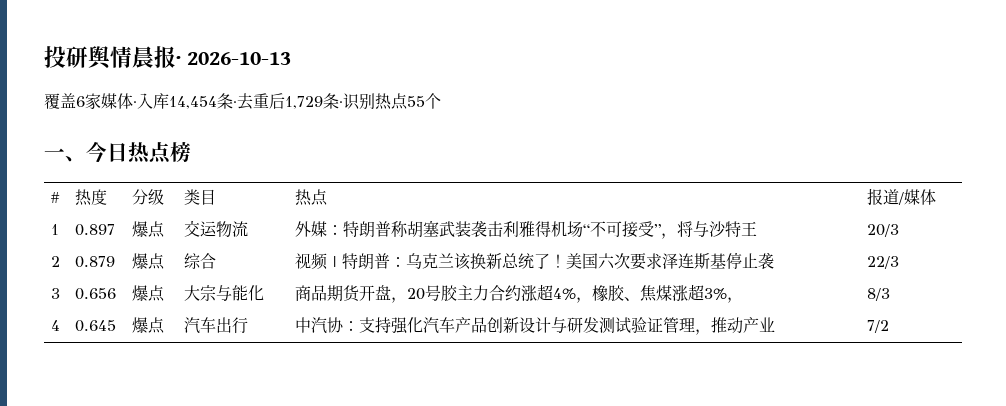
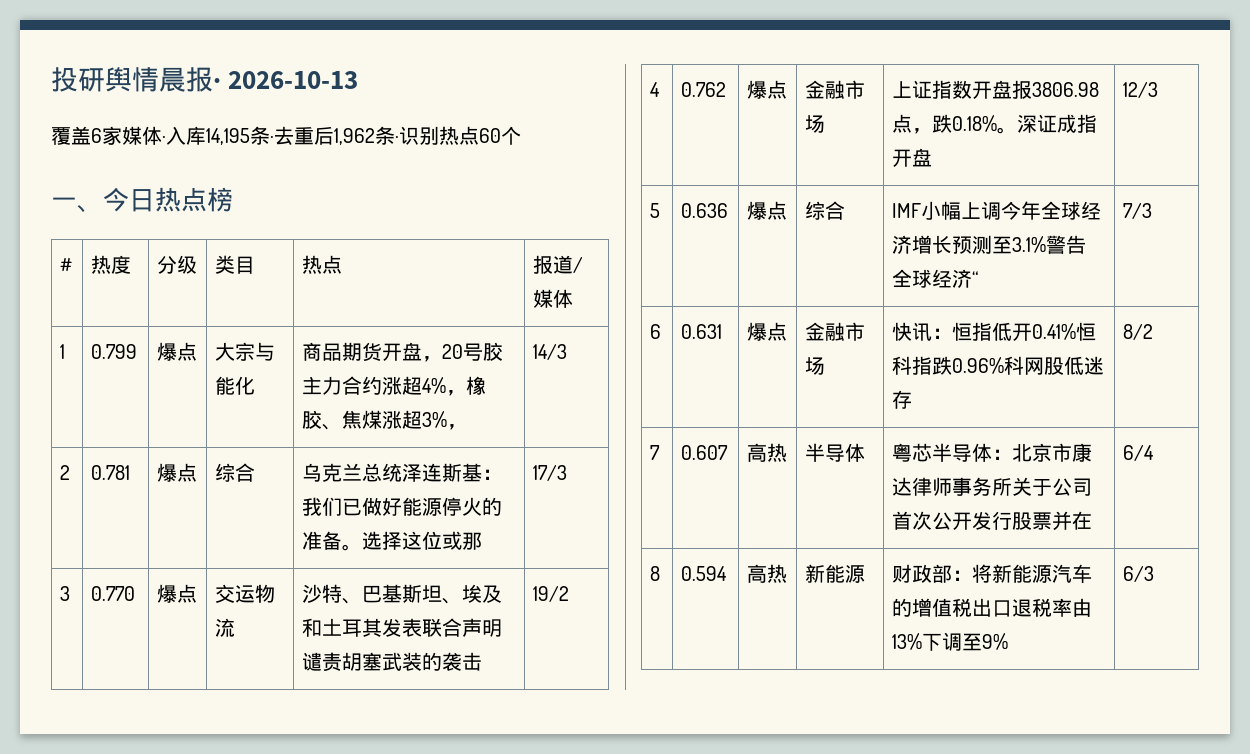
- 覆盖6家媒体·入库14,454条·去重后1,729条·识别热点55个
+ 覆盖6家媒体·入库14,195条·去重后1,962条·识别热点60个
- 1 | 0.897 | 爆点 | 交运物流 | 外媒：特朗普称胡塞武装袭击利雅得机场“不可接受”，将与沙特王 | 20/3
- 2 | 0.879 | 爆点 | 综合 | 视频 | 特朗普：乌克兰该换新总统了！美国六次要求泽连斯基停止袭 | 22/3
- 3 | 0.656 | 爆点 | 大宗与能化 | 商品期货开盘，20号胶主力合约涨超4%，橡胶、焦煤涨超3%， | 8/3
- 4 | 0.645 | 爆点 | 汽车出行 | 中汽协：支持强化汽车产品创新设计与研发测试验证管理，推动产业 | 7/2
+ 1 | 0.799 | 爆点 | 大宗与能化 | 商品期货开盘，20号胶主力合约涨超4%，橡胶、焦煤涨超3%， | 14/3
+ 2 | 0.781 | 爆点 | 综合 | 乌克兰总统泽连斯基：我们已做好能源停火的准备。选择这位或那 | 17/3
+ 3 | 0.770 | 爆点 | 交运物流 | 沙特、巴基斯坦、埃及和土耳其发表联合声明谴责胡塞武装的袭击 | 19/2
+ 4 | 0.762 | 爆点 | 金融市场 | 上证指数开盘报3806.98点，跌0.18%。深证成指开盘 | 12/3
+ 5 | 0.636 | 爆点 | 综合 | IMF小幅上调今年全球经济增长预测至3.1%警告全球经济“ | 7/3
+ 6 | 0.631 | 爆点 | 金融市场 | 快讯：恒指低开0.41%恒科指跌0.96%科网股低迷存 | 8/2
+ 7 | 0.607 | 高热 | 半导体 | 粤芯半导体：北京市康达律师事务所关于公司首次公开发行股票并在 | 6/4
+ 8 | 0.594 | 高热 | 新能源 | 财政部：将新能源汽车的增值税出口退税率由13%下调至9% | 6/3

